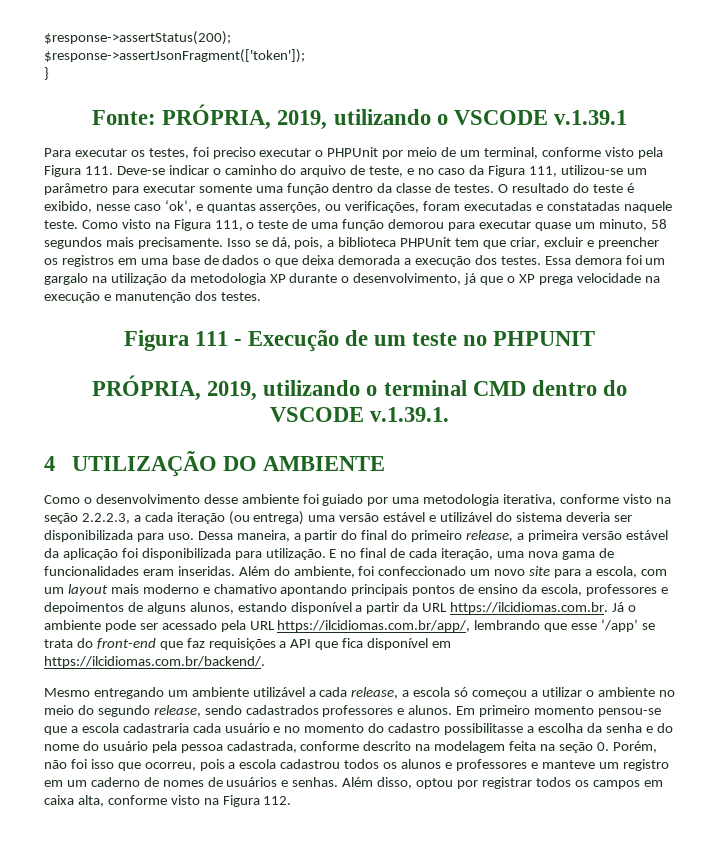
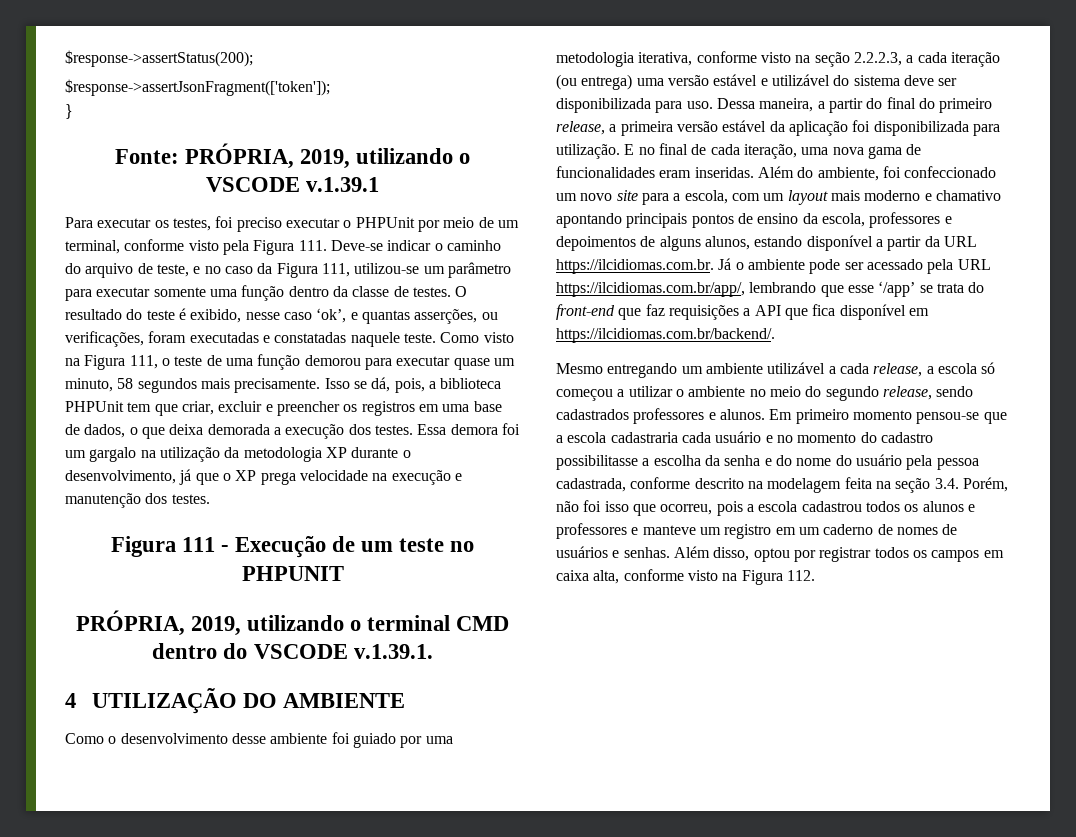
- Isso se dá, pois, a biblioteca PHPUnit tem que criar, excluir e preencher os registros em uma base de dados o que deixa demorada a execução dos testes.
+ Isso se dá, pois, a biblioteca PHPUnit tem que criar, excluir e preencher os registros em uma base de dados, o que deixa demorada a execução dos testes.
- Como o desenvolvimento desse ambiente foi guiado por uma metodologia iterativa, conforme visto na seção 2.2.2.3, a cada iteração (ou entrega) uma versão estável e utilizável do sistema deveria ser disponibilizada para uso.
+ Como o desenvolvimento desse ambiente foi guiado por uma metodologia iterativa, conforme visto na seção 2.2.2.3, a cada iteração (ou entrega) uma versão estável e utilizável do sistema deve ser disponibilizada para uso.
- Em primeiro momento pensou-se que a escola cadastraria cada usuário e no momento do cadastro possibilitasse a escolha da senha e do nome do usuário pela pessoa cadastrada, conforme descrito na modelagem feita na seção 0. Porém, não foi isso que ocorreu, pois a escola cadastrou todos os alunos e professores e manteve um registro em um caderno de nomes de usuários e senhas.
+ Em primeiro momento pensou-se que a escola cadastraria cada usuário e no momento do cadastro possibilitasse a escolha da senha e do nome do usuário pela pessoa cadastrada, conforme descrito na modelagem feita na seção 3.4. Porém, não foi isso que ocorreu, pois a escola cadastrou todos os alunos e professores e manteve um registro em um caderno de nomes de usuários e senhas.

